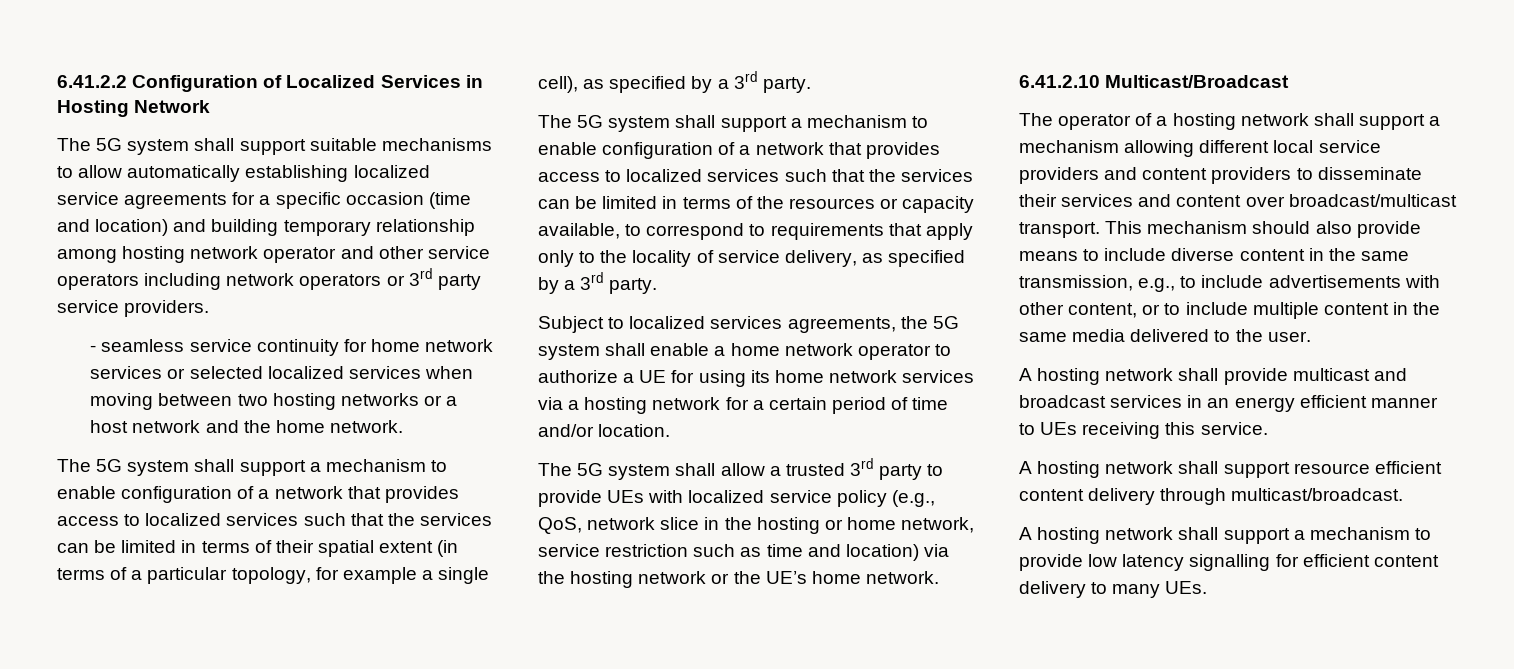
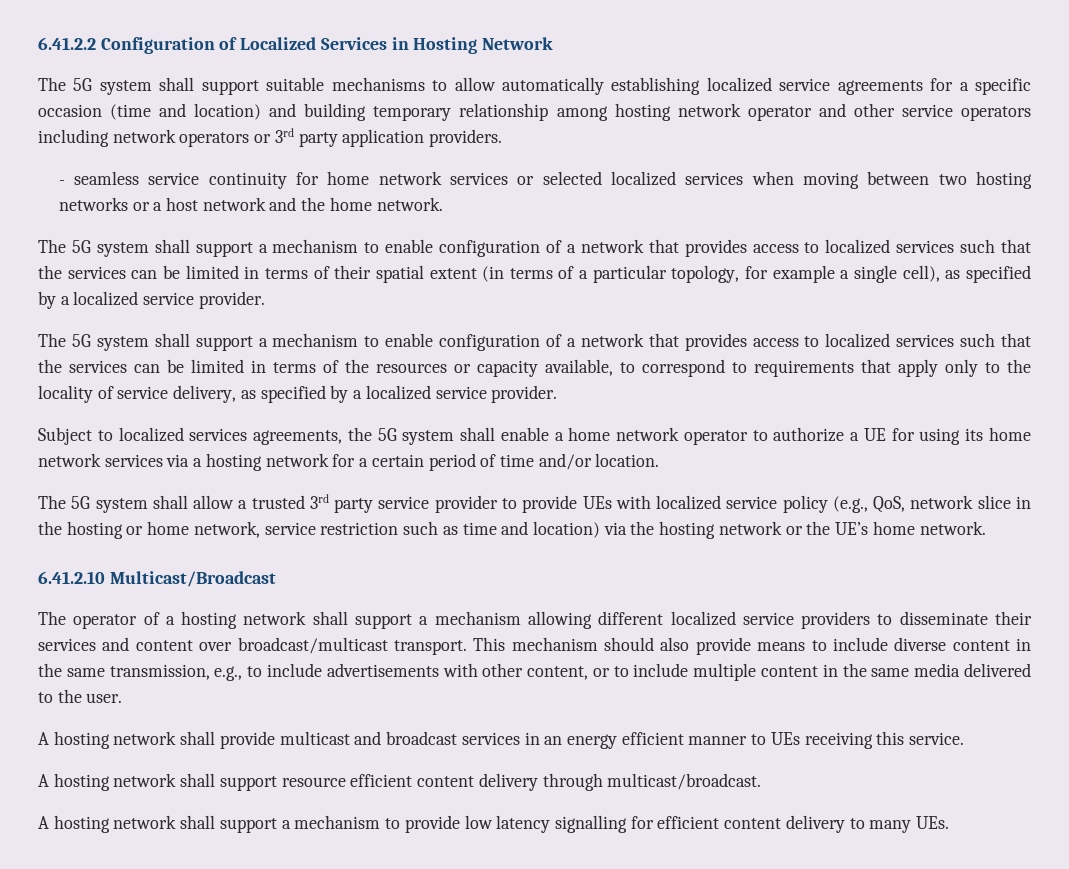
- The 5G system shall support suitable mechanisms to allow automatically establishing localized service agreements for a specific occasion (time and location) and building temporary relationship among hosting network operator and other service operators including network operators or 3rd party service providers.
+ The 5G system shall support suitable mechanisms to allow automatically establishing localized service agreements for a specific occasion (time and location) and building temporary relationship among hosting network operator and other service operators including network operators or 3rd party application providers.
- The 5G system shall support a mechanism to enable configuration of a network that provides access to localized services such that the services can be limited in terms of their spatial extent (in terms of a particular topology, for example a single cell), as specified by a 3rd party.
+ The 5G system shall support a mechanism to enable configuration of a network that provides access to localized services such that the services can be limited in terms of their spatial extent (in terms of a particular topology, for example a single cell), as specified by a localized service provider.
- The 5G system shall support a mechanism to enable configuration of a network that provides access to localized services such that the services can be limited in terms of the resources or capacity available, to correspond to requirements that apply only to the locality of service delivery, as specified by a 3rd party.
+ The 5G system shall support a mechanism to enable configuration of a network that provides access to localized services such that the services can be limited in terms of the resources or capacity available, to correspond to requirements that apply only to the locality of service delivery, as specified by a localized service provider.
- The 5G system shall allow a trusted 3rd party to provide UEs with localized service policy (e.g., QoS, network slice in the hosting or home network, service restriction such as time and location) via the hosting network or the UE’s home network.
+ The 5G system shall allow a trusted 3rd party service provider to provide UEs with localized service policy (e.g., QoS, network slice in the hosting or home network, service restriction such as time and location) via the hosting network or the UE’s home network.
- The operator of a hosting network shall support a mechanism allowing different local service providers and content providers to disseminate their services and content over broadcast/multicast transport.
+ The operator of a hosting network shall support a mechanism allowing different localized service providers to disseminate their services and content over broadcast/multicast transport.

